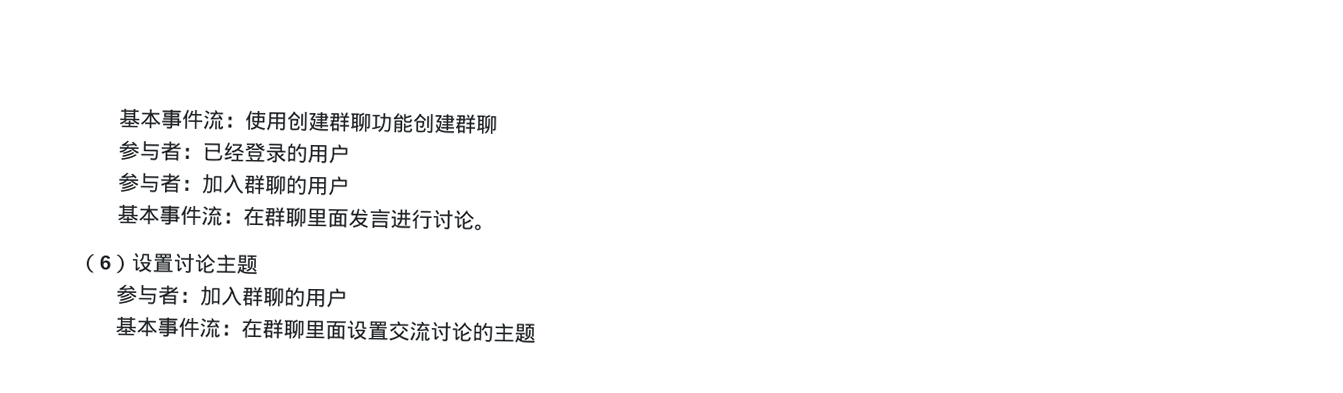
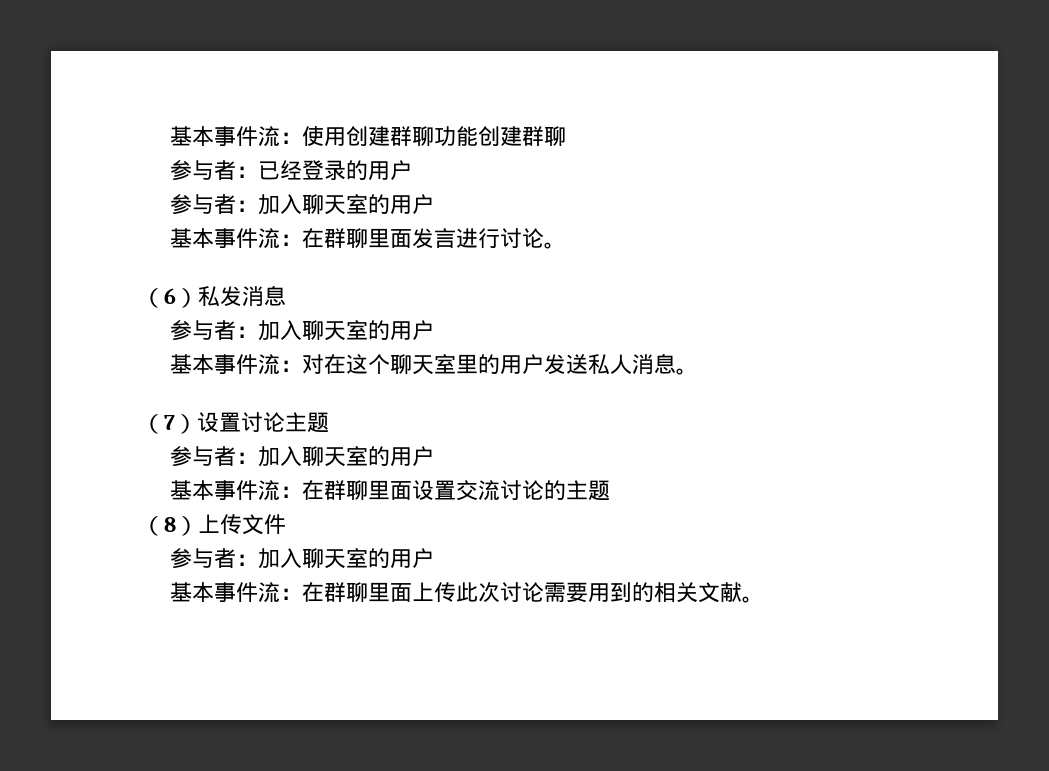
  参与者：已经登录的用户
- 参与者：加入群聊的用户
+ 参与者：加入聊天室的用户
- （6）设置讨论主题
- 参与者：加入群聊的用户
+ （6）私发消息
+ 参与者：加入聊天室的用户
+ 基本事件流：对在这个聊天室里的用户发送私人消息。
+ （7）设置讨论主题
+ 参与者：加入聊天室的用户
+ （8）上传文件
+ 参与者：加入聊天室的用户
+ 基本事件流：在群聊里面上传此次讨论需要用到的相关文献。

